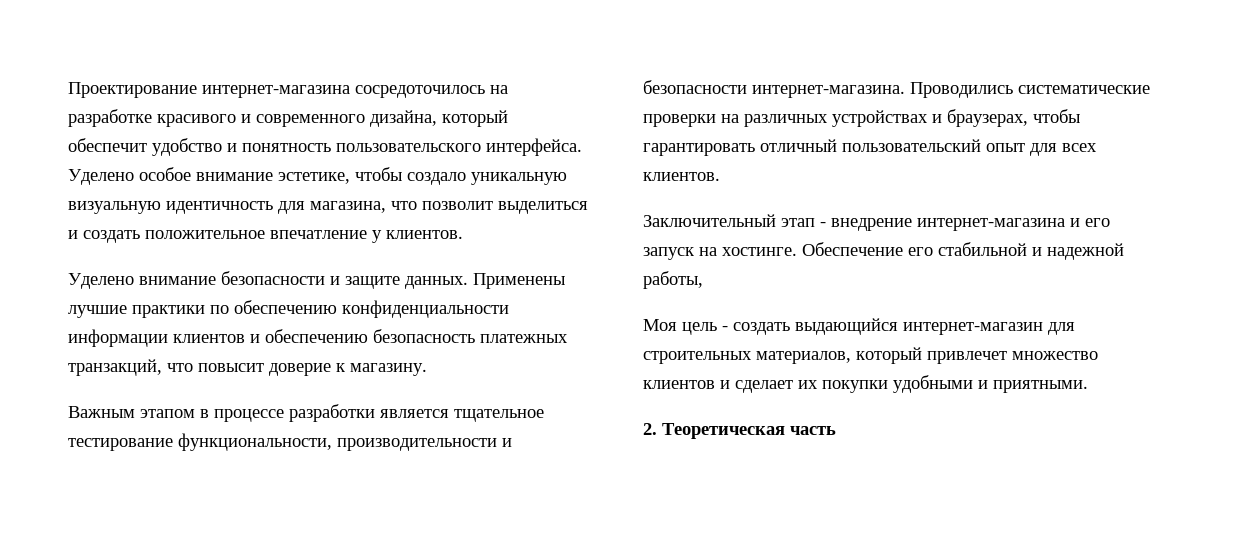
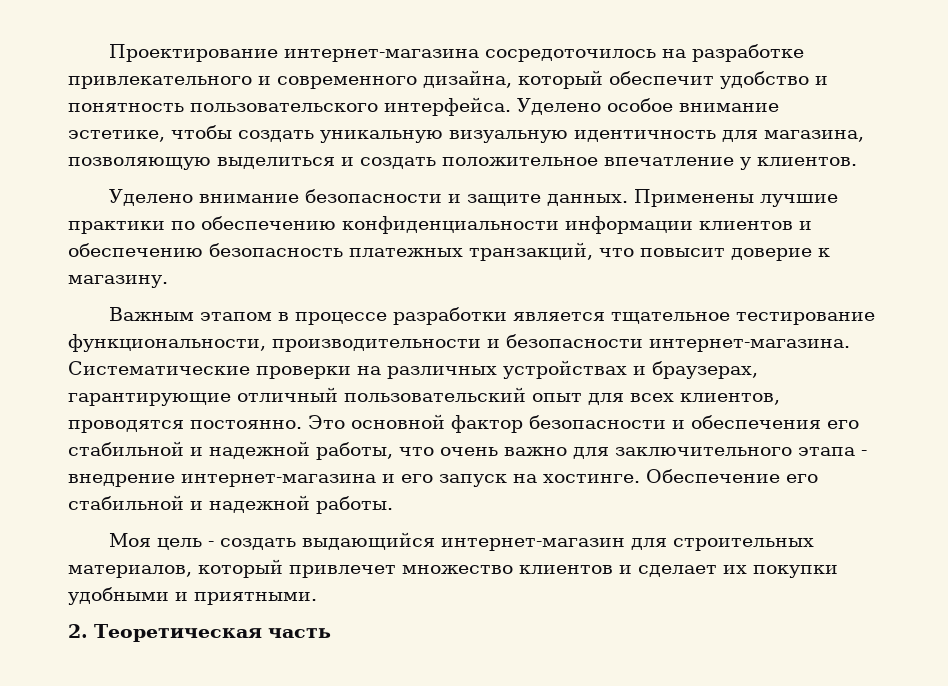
- Проектирование интернет-магазина сосредоточилось на разработке красивого и современного дизайна, который обеспечит удобство и понятность пользовательского интерфейса.
+ Проектирование интернет-магазина сосредоточилось на разработке привлекательного и современного дизайна, который обеспечит удобство и понятность пользовательского интерфейса.
- Уделено особое внимание эстетике, чтобы создало уникальную визуальную идентичность для магазина, что позволит выделиться и создать положительное впечатление у клиентов.
+ Уделено особое внимание эстетике, чтобы создать уникальную визуальную идентичность для магазина, позволяющую выделиться и создать положительное впечатление у клиентов.
- Проводились систематические проверки на различных устройствах и браузерах, чтобы гарантировать отличный пользовательский опыт для всех клиентов.
- Заключительный этап - внедрение интернет-магазина и его запуск на хостинге.
+ Систематические проверки на различных устройствах и браузерах, гарантирующие отличный пользовательский опыт для всех клиентов, проводятся постоянно. Это основной фактор безопасности и обеспечения его стабильной и надежной работы, что очень важно для заключительного этапа - внедрение интернет-магазина и его запуск на хостинге.
- Обеспечение его стабильной и надежной работы,
+ Обеспечение его стабильной и надежной работы.

